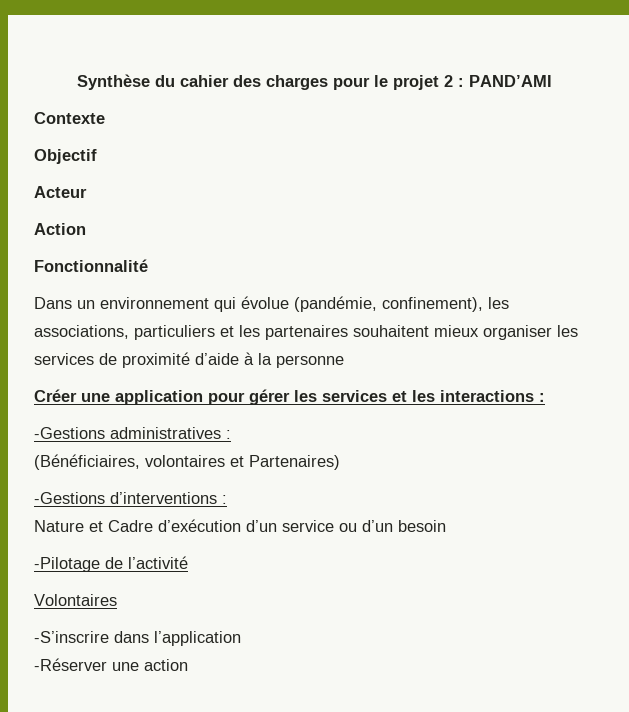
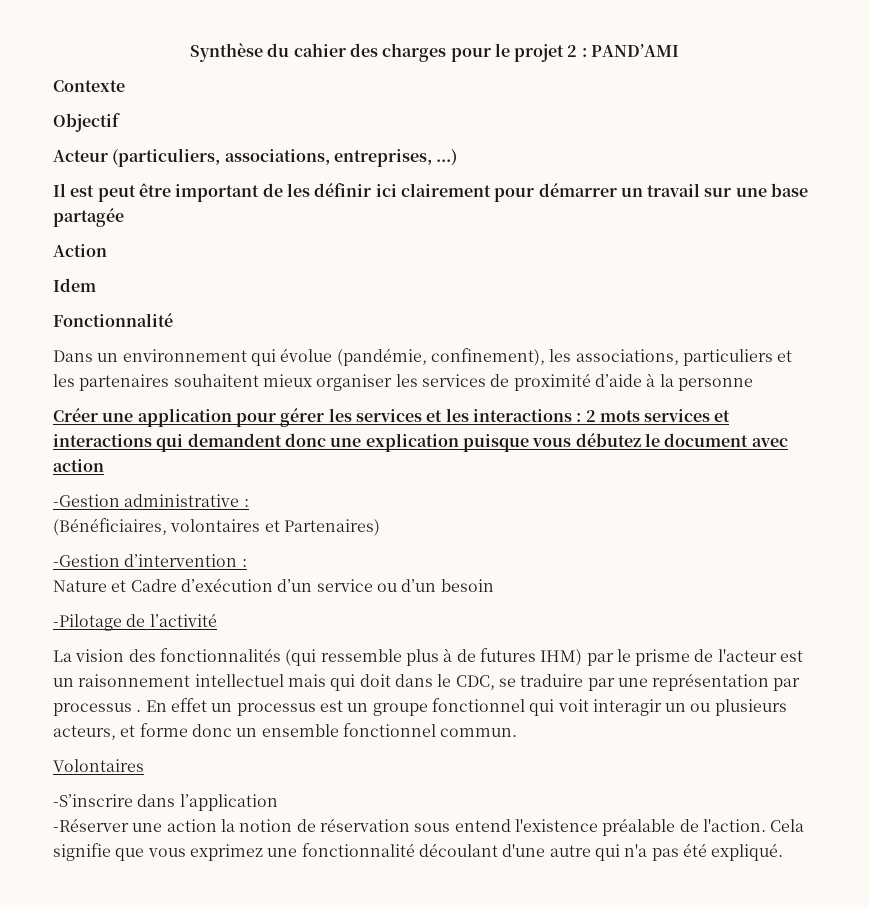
- Acteur
+ Acteur (particuliers, associations, entreprises, ...)
+ Il est peut être important de les définir ici clairement pour démarrer un travail sur une base partagée
+ Idem
- Créer une application pour gérer les services et les interactions :
- -Gestions administratives :
+ Créer une application pour gérer les services et les interactions : 2 mots services et interactions qui demandent donc une explication puisque vous débutez le document avec action
+ -Gestion administrative :
- -Gestions d’interventions :
+ -Gestion d’intervention :
+ La vision des fonctionnalités (qui ressemble plus à de futures IHM) par le prisme de l'acteur est un raisonnement intellectuel mais qui doit dans le CDC, se traduire par une représentation par processus . En effet un processus est un groupe fonctionnel qui voit interagir un ou plusieurs acteurs, et forme donc un ensemble fonctionnel commun.
- -Réserver une action
+ -Réserver une action la notion de réservation sous entend l'existence préalable de l'action. Cela signifie que vous exprimez une fonctionnalité découlant d'une autre qui n'a pas été expliqué.

